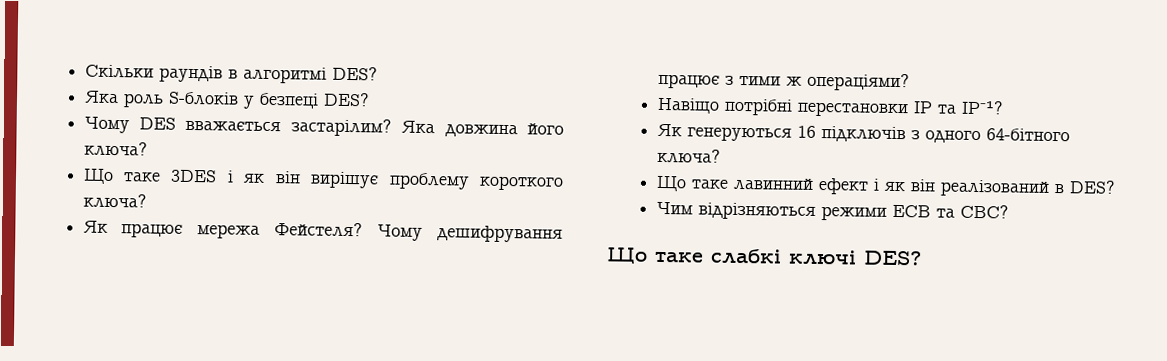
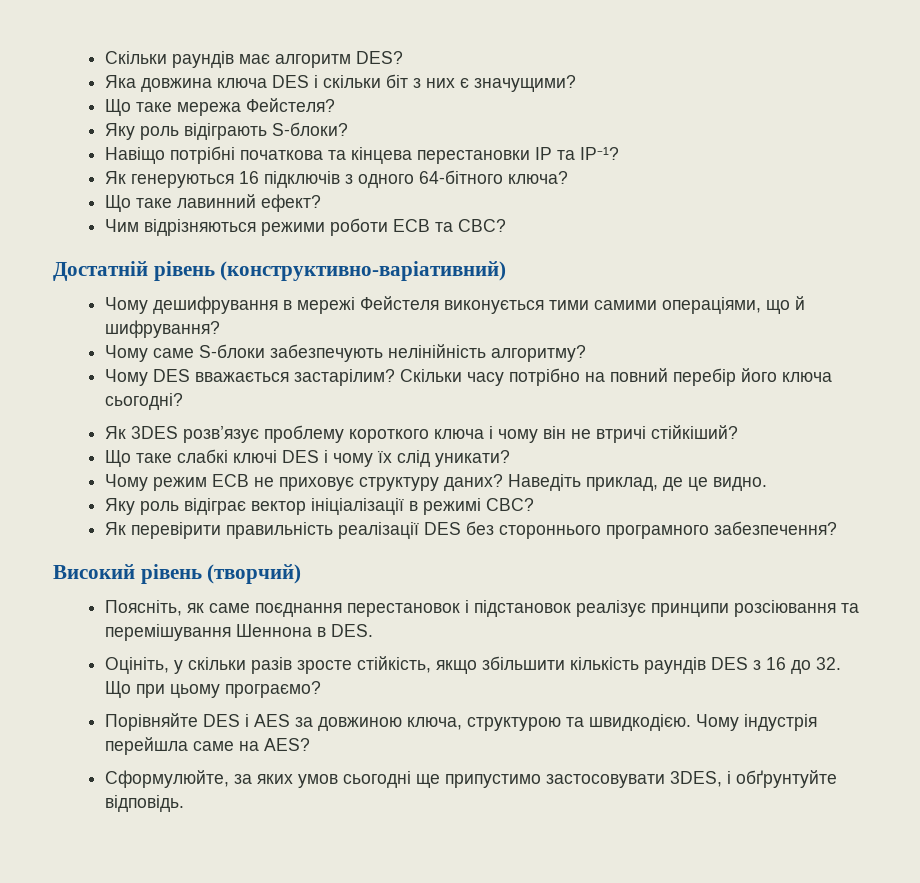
- Скільки раундів в алгоритмі DES?
+ Скільки раундів має алгоритм DES?
- Яка роль S-блоків у безпеці DES?
- Чому DES вважається застарілим? Яка довжина його ключа?
- Що таке 3DES і як він вирішує проблему короткого ключа?
- Як працює мережа Фейстеля? Чому дешифрування працює з тими ж операціями?
+ Яка довжина ключа DES і скільки біт з них є значущими?
+ Що таке мережа Фейстеля?
+ Яку роль відіграють S-блоки?
- Навіщо потрібні перестановки IP та IP⁻¹?
+ Навіщо потрібні початкова та кінцева перестановки IP та IP⁻¹?
- Що таке лавинний ефект і як він реалізований в DES?
+ Що таке лавинний ефект?
- Чим відрізняються режими ECB та CBC?
+ Чим відрізняються режими роботи ECB та CBC?
- Що таке слабкі ключі DES?
+ Достатній рівень (конструктивно-варіативний)
+ Чому дешифрування в мережі Фейстеля виконується тими самими операціями, що й шифрування?
+ Чому саме S-блоки забезпечують нелінійність алгоритму?
+ Чому DES вважається застарілим? Скільки часу потрібно на повний перебір його ключа сьогодні?
+ Як 3DES розв’язує проблему короткого ключа і чому він не втричі стійкіший?
+ Що таке слабкі ключі DES і чому їх слід уникати?
+ Чому режим ECB не приховує структуру даних? Наведіть приклад, де це видно.
+ Яку роль відіграє вектор ініціалізації в режимі CBC?
+ Як перевірити правильність реалізації DES без стороннього програмного забезпечення?
+ Високий рівень (творчий)
+ Поясніть, як саме поєднання перестановок і підстановок реалізує принципи розсіювання та перемішування Шеннона в DES.
+ Оцініть, у скільки разів зросте стійкість, якщо збільшити кількість раундів DES з 16 до 32. Що при цьому програємо?
+ Порівняйте DES і AES за довжиною ключа, структурою та швидкодією. Чому індустрія перейшла саме на AES?
+ Сформулюйте, за яких умов сьогодні ще припустимо застосовувати 3DES, і обґрунтуйте відповідь.

